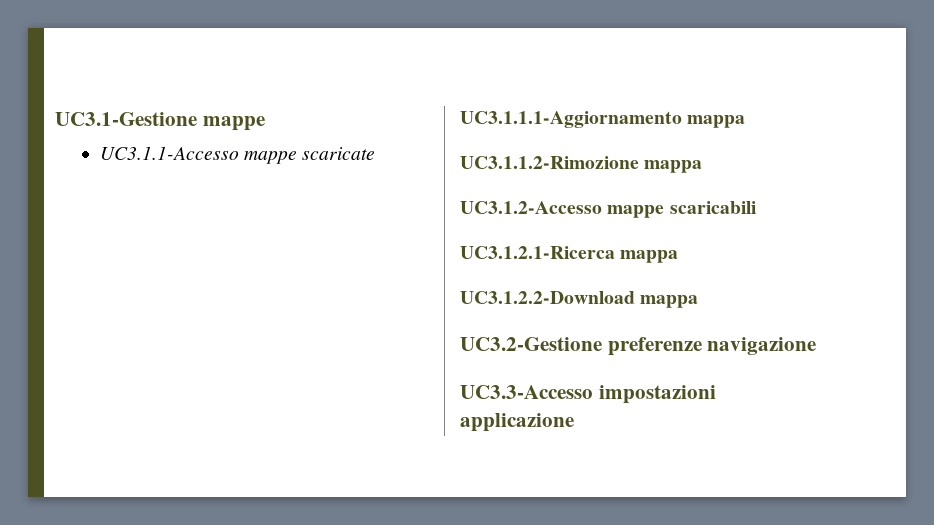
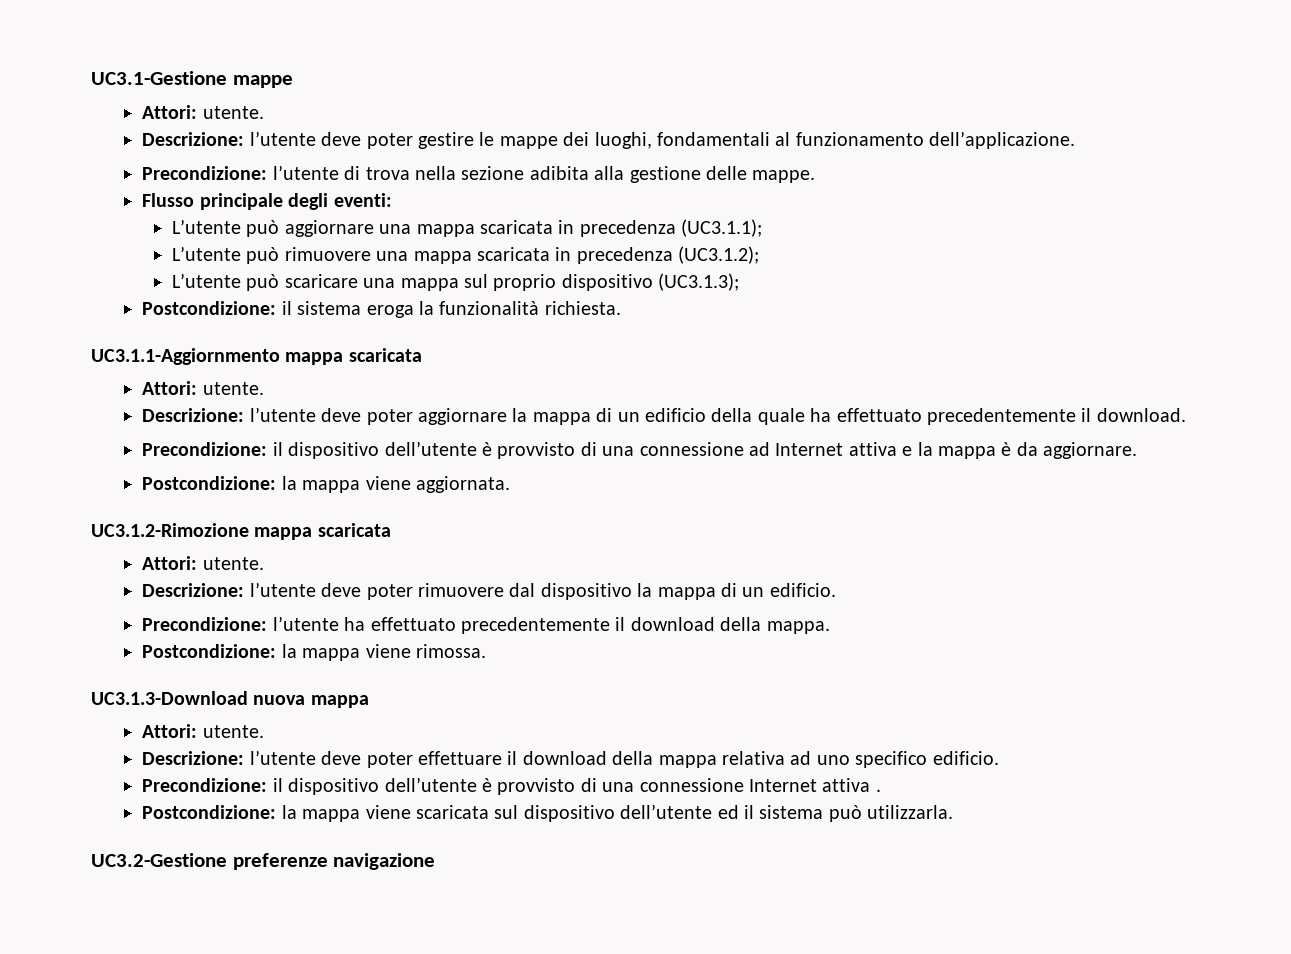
  UC3.1-Gestione mappe
- UC3.1.1-Accesso mappe scaricate
- UC3.1.1.1-Aggiornamento mappa
- UC3.1.1.2-Rimozione mappa
- UC3.1.2-Accesso mappe scaricabili
- UC3.1.2.1-Ricerca mappa
- UC3.1.2.2-Download mappa
+ Attori: utente.
+ Descrizione: l’utente deve poter gestire le mappe dei luoghi, fondamentali al funzionamento dell’applicazione.
+ Precondizione: l’utente di trova nella sezione adibita alla gestione delle mappe.
+ Flusso principale degli eventi:
+ L’utente può aggiornare una mappa scaricata in precedenza (UC3.1.1);
+ L’utente può rimuovere una mappa scaricata in precedenza (UC3.1.2);
+ L’utente può scaricare una mappa sul proprio dispositivo (UC3.1.3);
+ Postcondizione: il sistema eroga la funzionalità richiesta.
+ UC3.1.1-Aggiornmento mappa scaricata
+ Attori: utente.
+ Descrizione: l’utente deve poter aggiornare la mappa di un edificio della quale ha effettuato precedentemente il download.
+ Precondizione: il dispositivo dell’utente è provvisto di una connessione ad Internet attiva e la mappa è da aggiornare.
+ Postcondizione: la mappa viene aggiornata.
+ UC3.1.2-Rimozione mappa scaricata
+ Attori: utente.
+ Descrizione: l’utente deve poter rimuovere dal dispositivo la mappa di un edificio.
+ Precondizione: l’utente ha effettuato precedentemente il download della mappa.
+ Postcondizione: la mappa viene rimossa.
+ UC3.1.3-Download nuova mappa
+ Attori: utente.
+ Descrizione: l’utente deve poter effettuare il download della mappa relativa ad uno specifico edificio.
+ Precondizione: il dispositivo dell’utente è provvisto di una connessione Internet attiva .
+ Postcondizione: la mappa viene scaricata sul dispositivo dell’utente ed il sistema può utilizzarla.
- UC3.3-Accesso impostazioni applicazione

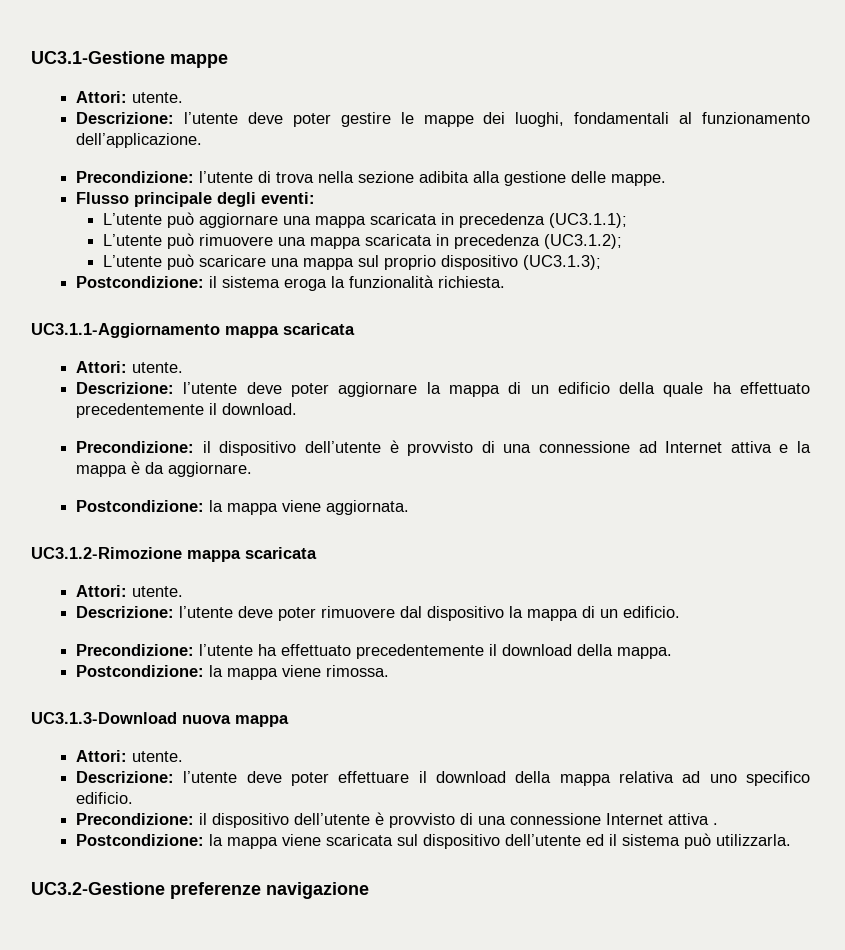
- UC3.1.1-Aggiornmento mappa scaricata
+ UC3.1.1-Aggiornamento mappa scaricata

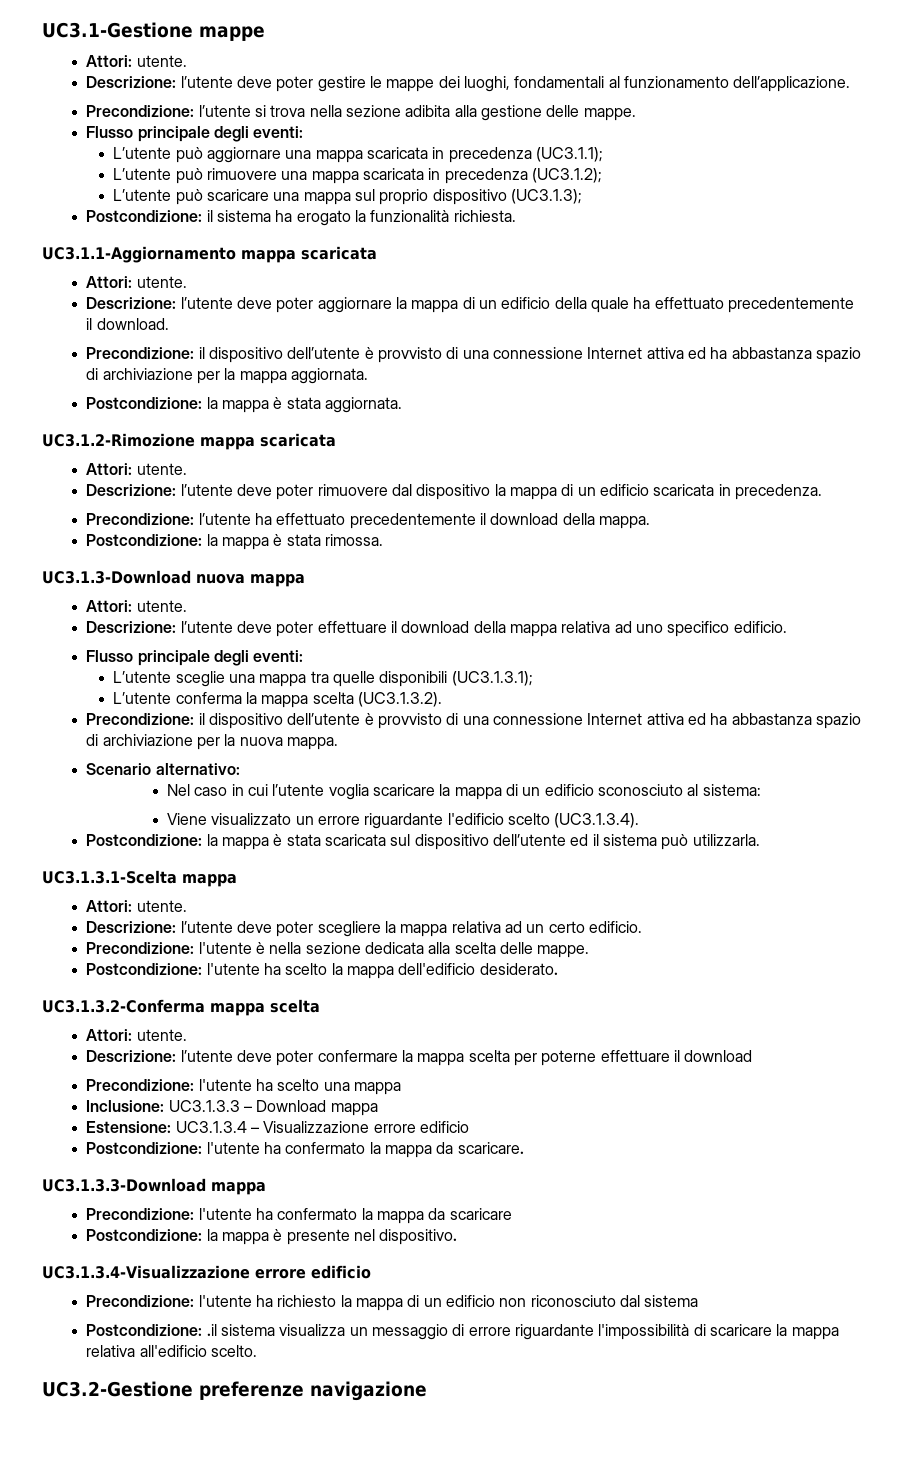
- Precondizione: l’utente di trova nella sezione adibita alla gestione delle mappe.
+ Precondizione: l’utente si trova nella sezione adibita alla gestione delle mappe.
- Postcondizione: il sistema eroga la funzionalità richiesta.
+ Postcondizione: il sistema ha erogato la funzionalità richiesta.
- Precondizione: il dispositivo dell’utente è provvisto di una connessione ad Internet attiva e la mappa è da aggiornare.
- Postcondizione: la mappa viene aggiornata.
+ Precondizione: il dispositivo dell’utente è provvisto di una connessione Internet attiva ed ha abbastanza spazio di archiviazione per la mappa aggiornata.
+ Postcondizione: la mappa è stata aggiornata.
- Descrizione: l’utente deve poter rimuovere dal dispositivo la mappa di un edificio.
+ Descrizione: l’utente deve poter rimuovere dal dispositivo la mappa di un edificio scaricata in precedenza.
- Postcondizione: la mappa viene rimossa.
+ Postcondizione: la mappa è stata rimossa.
  Descrizione: l’utente deve poter effettuare il download della mappa relativa ad uno specifico edificio.
+ Flusso principale degli eventi:
+ L’utente sceglie una mappa tra quelle disponibili (UC3.1.3.1);
+ L’utente conferma la mappa scelta (UC3.1.3.2).
- Precondizione: il dispositivo dell’utente è provvisto di una connessione Internet attiva .
- Postcondizione: la mappa viene scaricata sul dispositivo dell’utente ed il sistema può utilizzarla.
+ Precondizione: il dispositivo dell’utente è provvisto di una connessione Internet attiva ed ha abbastanza spazio di archiviazione per la nuova mappa.
+ Scenario alternativo:
+ Nel caso in cui l’utente voglia scaricare la mappa di un edificio sconosciuto al sistema:
+ Viene visualizzato un errore riguardante l'edificio scelto (UC3.1.3.4).
+ Postcondizione: la mappa è stata scaricata sul dispositivo dell’utente ed il sistema può utilizzarla.
+ UC3.1.3.1-Scelta mappa
+ Attori: utente.
+ Descrizione: l’utente deve poter scegliere la mappa relativa ad un certo edificio.
+ Precondizione: l'utente è nella sezione dedicata alla scelta delle mappe.
+ Postcondizione: l'utente ha scelto la mappa dell'edificio desiderato.
+ UC3.1.3.2-Conferma mappa scelta
+ Attori: utente.
+ Descrizione: l’utente deve poter confermare la mappa scelta per poterne effettuare il download
+ Precondizione: l'utente ha scelto una mappa
+ Inclusione: UC3.1.3.3 – Download mappa
+ Estensione: UC3.1.3.4 – Visualizzazione errore edificio
+ Postcondizione: l'utente ha confermato la mappa da scaricare.
+ UC3.1.3.3-Download mappa
+ Precondizione: l'utente ha confermato la mappa da scaricare
+ Postcondizione: la mappa è presente nel dispositivo.
+ UC3.1.3.4-Visualizzazione errore edificio
+ Precondizione: l'utente ha richiesto la mappa di un edificio non riconosciuto dal sistema
+ Postcondizione: .il sistema visualizza un messaggio di errore riguardante l'impossibilità di scaricare la mappa relativa all'edificio scelto.

